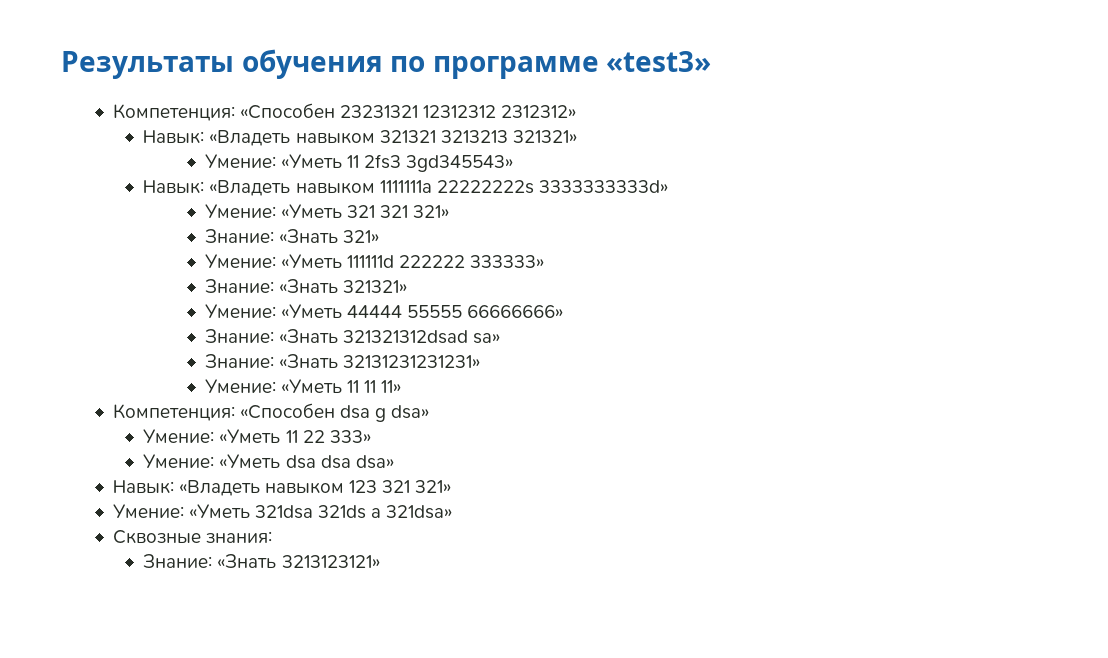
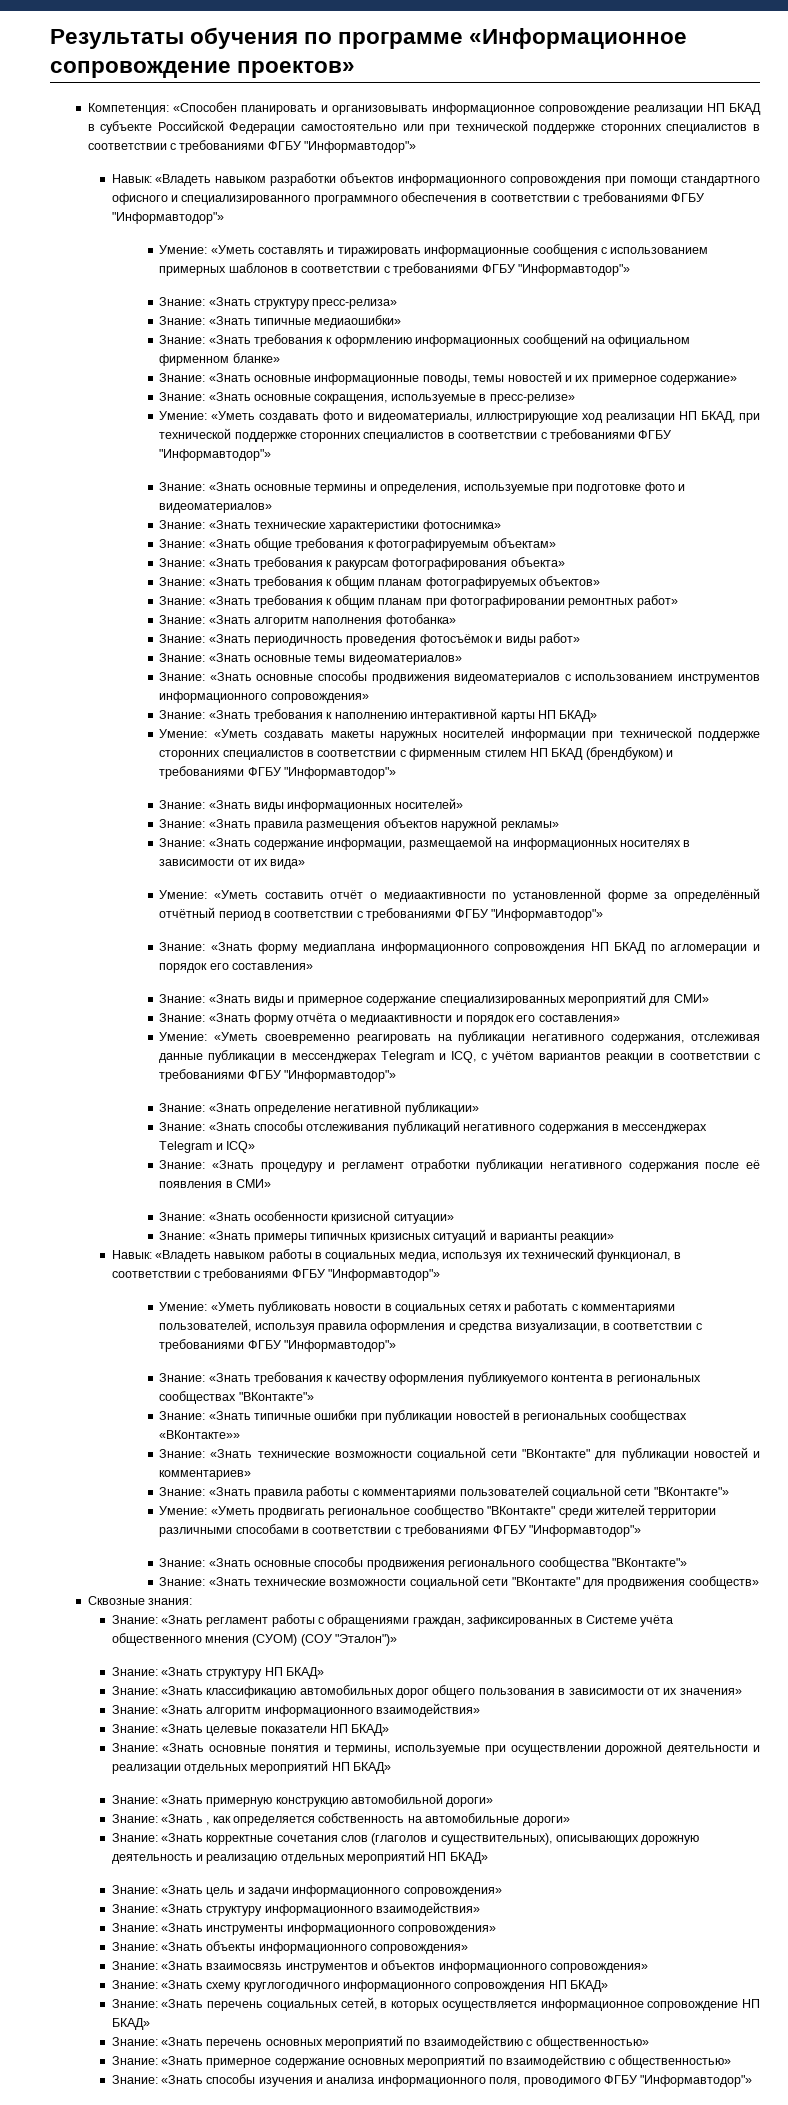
- Результаты обучения по программе «test3»
- Компетенция: «Способен 23231321 12312312 2312312»
- Навык: «Владеть навыком 321321 3213213 321321»
- Умение: «Уметь 11 2fs3 3gd345543»
- Навык: «Владеть навыком 1111111a 22222222s 3333333333d»
- Умение: «Уметь 321 321 321»
- Знание: «Знать 321»
- Умение: «Уметь 111111d 222222 333333»
- Знание: «Знать 321321»
- Умение: «Уметь 44444 55555 66666666»
- Знание: «Знать 321321312dsad sa»
- Знание: «Знать 32131231231231»
- Умение: «Уметь 11 11 11»
- Компетенция: «Способен dsa g dsa»
- Умение: «Уметь 11 22 333»
- Умение: «Уметь dsa dsa dsa»
- Навык: «Владеть навыком 123 321 321»
- Умение: «Уметь 321dsa 321ds a 321dsa»
+ Результаты обучения по программе «Информационное сопровождение проектов»
+ Компетенция: «Способен планировать и организовывать информационное сопровождение реализации НП БКАД в субъекте Российской Федерации самостоятельно или при технической поддержке сторонних специалистов в соответствии с требованиями ФГБУ "Информавтодор"»
+ Навык: «Владеть навыком разработки объектов информационного сопровождения при помощи стандартного офисного и специализированного программного обеспечения в соответствии с требованиями ФГБУ "Информавтодор"»
+ Умение: «Уметь составлять и тиражировать информационные сообщения с использованием примерных шаблонов в соответствии с требованиями ФГБУ "Информавтодор"»
+ Знание: «Знать структуру пресс-релиза»
+ Знание: «Знать типичные медиаошибки»
+ Знание: «Знать требования к оформлению информационных сообщений на официальном фирменном бланке»
+ Знание: «Знать основные информационные поводы, темы новостей и их примерное содержание»
+ Знание: «Знать основные сокращения, используемые в пресс-релизе»
+ Умение: «Уметь создавать фото и видеоматериалы, иллюстрирующие ход реализации НП БКАД, при технической поддержке сторонних специалистов в соответствии с требованиями ФГБУ "Информавтодор"»
+ Знание: «Знать основные термины и определения, используемые при подготовке фото и видеоматериалов»
+ Знание: «Знать технические характеристики фотоснимка»
+ Знание: «Знать общие требования к фотографируемым объектам»
+ Знание: «Знать требования к ракурсам фотографирования объекта»
+ Знание: «Знать требования к общим планам фотографируемых объектов»
+ Знание: «Знать требования к общим планам при фотографировании ремонтных работ»
+ Знание: «Знать алгоритм наполнения фотобанка»
+ Знание: «Знать периодичность проведения фотосъёмок и виды работ»
+ Знание: «Знать основные темы видеоматериалов»
+ Знание: «Знать основные способы продвижения видеоматериалов с использованием инструментов информационного сопровождения»
+ Знание: «Знать требования к наполнению интерактивной карты НП БКАД»
+ Умение: «Уметь создавать макеты наружных носителей информации при технической поддержке сторонних специалистов в соответствии с фирменным стилем НП БКАД (брендбуком) и требованиями ФГБУ "Информавтодор"»
+ Знание: «Знать виды информационных носителей»
+ Знание: «Знать правила размещения объектов наружной рекламы»
+ Знание: «Знать содержание информации, размещаемой на информационных носителях в зависимости от их вида»
+ Умение: «Уметь составить отчёт о медиаактивности по установленной форме за определённый отчётный период в соответствии с требованиями ФГБУ "Информавтодор"»
+ Знание: «Знать форму медиаплана информационного сопровождения НП БКАД по агломерации и порядок его составления»
+ Знание: «Знать виды и примерное содержание специализированных мероприятий для СМИ»
+ Знание: «Знать форму отчёта о медиаактивности и порядок его составления»
+ Умение: «Уметь своевременно реагировать на публикации негативного содержания, отслеживая данные публикации в мессенджерах Telegram и ICQ, с учётом вариантов реакции в соответствии с требованиями ФГБУ "Информавтодор"»
+ Знание: «Знать определение негативной публикации»
+ Знание: «Знать способы отслеживания публикаций негативного содержания в мессенджерах Telegram и ICQ»
+ Знание: «Знать процедуру и регламент отработки публикации негативного содержания после её появления в СМИ»
+ Знание: «Знать особенности кризисной ситуации»
+ Знание: «Знать примеры типичных кризисных ситуаций и варианты реакции»
+ Навык: «Владеть навыком работы в социальных медиа, используя их технический функционал, в соответствии с требованиями ФГБУ "Информавтодор"»
+ Умение: «Уметь публиковать новости в социальных сетях и работать с комментариями пользователей, используя правила оформления и средства визуализации, в соответствии с требованиями ФГБУ "Информавтодор"»
+ Знание: «Знать требования к качеству оформления публикуемого контента в региональных сообществах "ВКонтакте"»
+ Знание: «Знать типичные ошибки при публикации новостей в региональных сообществах «ВКонтакте»»
+ Знание: «Знать технические возможности социальной сети "ВКонтакте" для публикации новостей и комментариев»
+ Знание: «Знать правила работы с комментариями пользователей социальной сети "ВКонтакте"»
+ Умение: «Уметь продвигать региональное сообщество "ВКонтакте" среди жителей территории различными способами в соответствии с требованиями ФГБУ "Информавтодор"»
+ Знание: «Знать основные способы продвижения регионального сообщества "ВКонтакте"»
+ Знание: «Знать технические возможности социальной сети "ВКонтакте" для продвижения сообществ»
  Сквозные знания:
- Знание: «Знать 3213123121»
+ Знание: «Знать регламент работы с обращениями граждан, зафиксированных в Системе учёта общественного мнения (СУОМ) (СОУ "Эталон")»
+ Знание: «Знать структуру НП БКАД»
+ Знание: «Знать классификацию автомобильных дорог общего пользования в зависимости от их значения»
+ Знание: «Знать алгоритм информационного взаимодействия»
+ Знание: «Знать целевые показатели НП БКАД»
+ Знание: «Знать основные понятия и термины, используемые при осуществлении дорожной деятельности и реализации отдельных мероприятий НП БКАД»
+ Знание: «Знать примерную конструкцию автомобильной дороги»
+ Знание: «Знать , как определяется собственность на автомобильные дороги»
+ Знание: «Знать корректные сочетания слов (глаголов и существительных), описывающих дорожную деятельность и реализацию отдельных мероприятий НП БКАД»
+ Знание: «Знать цель и задачи информационного сопровождения»
+ Знание: «Знать структуру информационного взаимодействия»
+ Знание: «Знать инструменты информационного сопровождения»
+ Знание: «Знать объекты информационного сопровождения»
+ Знание: «Знать взаимосвязь инструментов и объектов информационного сопровождения»
+ Знание: «Знать схему круглогодичного информационного сопровождения НП БКАД»
+ Знание: «Знать перечень социальных сетей, в которых осуществляется информационное сопровождение НП БКАД»
+ Знание: «Знать перечень основных мероприятий по взаимодействию с общественностью»
+ Знание: «Знать примерное содержание основных мероприятий по взаимодействию с общественностью»
+ Знание: «Знать способы изучения и анализа информационного поля, проводимого ФГБУ "Информавтодор"»

